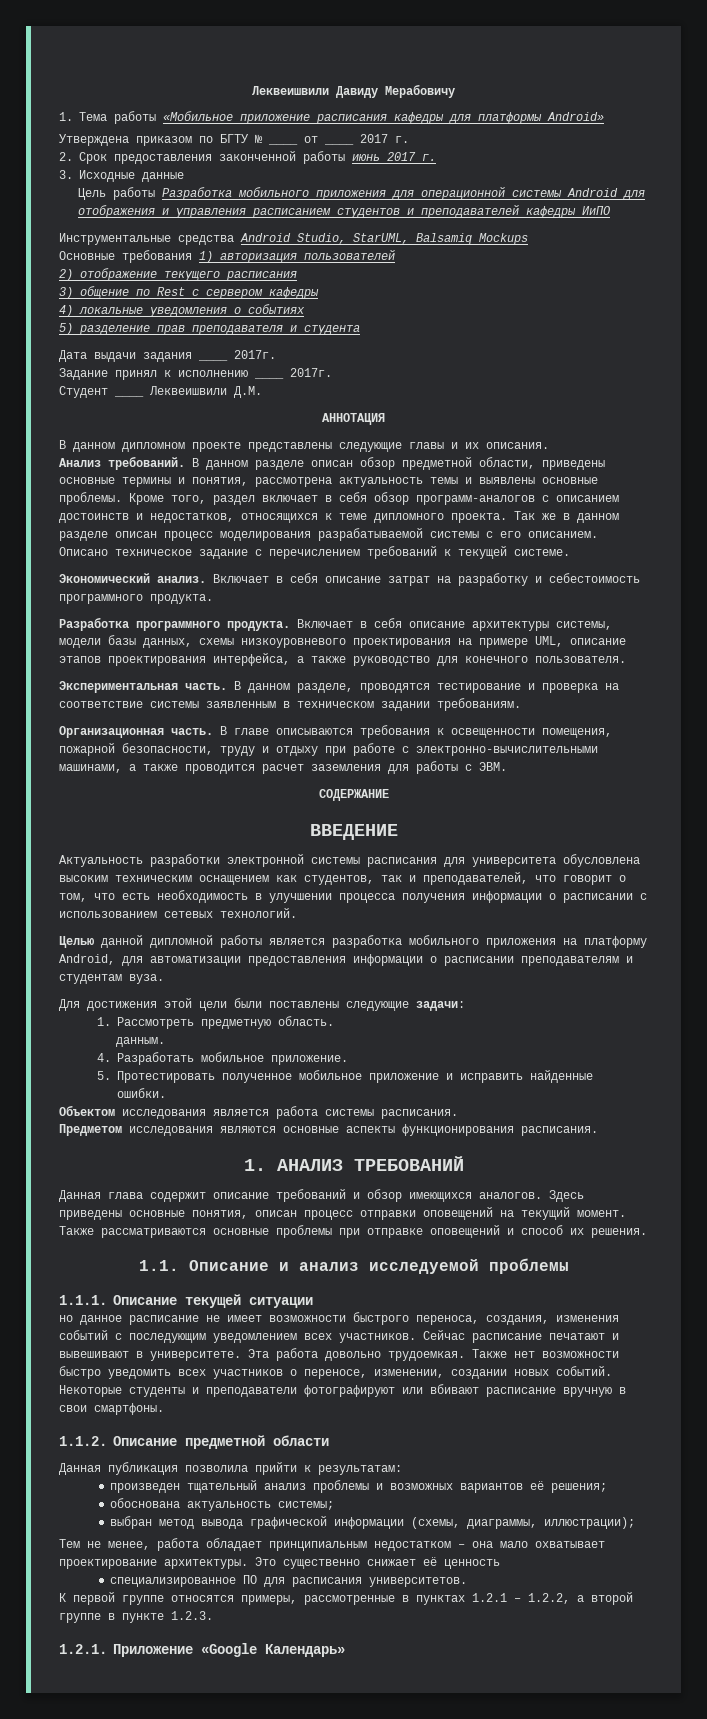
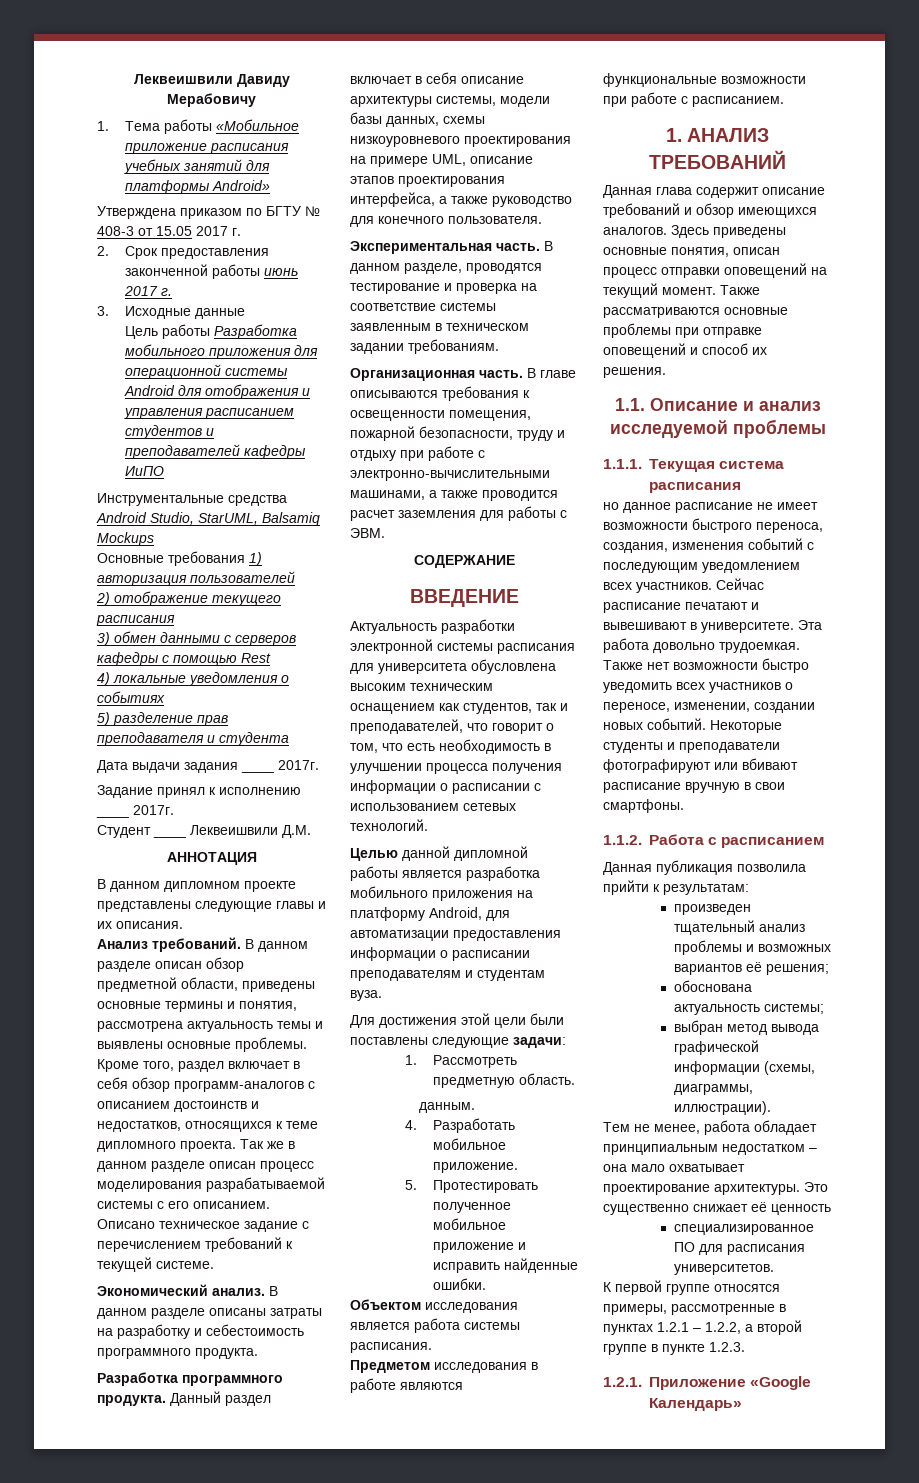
- 1. Тема работы «Мобильное приложение расписания кафедры для платформы Android»
+ 1. Тема работы «Мобильное приложение расписания учебных занятий для платформы Android»
- Утверждена приказом по БГТУ № ____ от ____ 2017 г.
+ Утверждена приказом по БГТУ № 408-3 от 15.05 2017 г.
- 3) общение по Rest с сервером кафедры
+ 3) обмен данными с серверов кафедры с помощью Rest
- Включает в себя описание затрат на разработку и себестоимость программного продукта.
+ В данном разделе описаны затраты на разработку и себестоимость программного продукта.
- Включает в себя описание архитектуры системы, модели базы данных, схемы низкоуровневого проектирования на примере UML, описание этапов проектирования интерфейса, а также руководство для конечного пользователя.
+ Данный раздел включает в себя описание архитектуры системы, модели базы данных, схемы низкоуровневого проектирования на примере UML, описание этапов проектирования интерфейса, а также руководство для конечного пользователя.
- Предметом исследования являются основные аспекты функционирования расписания.
+ Предметом исследования в работе являются функциональные возможности при работе с расписанием.
- 1.1.1. Описание текущей ситуации
+ 1.1.1. Текущая система расписания
- 1.1.2. Описание предметной области
+ 1.1.2. Работа с расписанием
- выбран метод вывода графической информации (схемы, диаграммы, иллюстрации);
+ выбран метод вывода графической информации (схемы, диаграммы, иллюстрации).

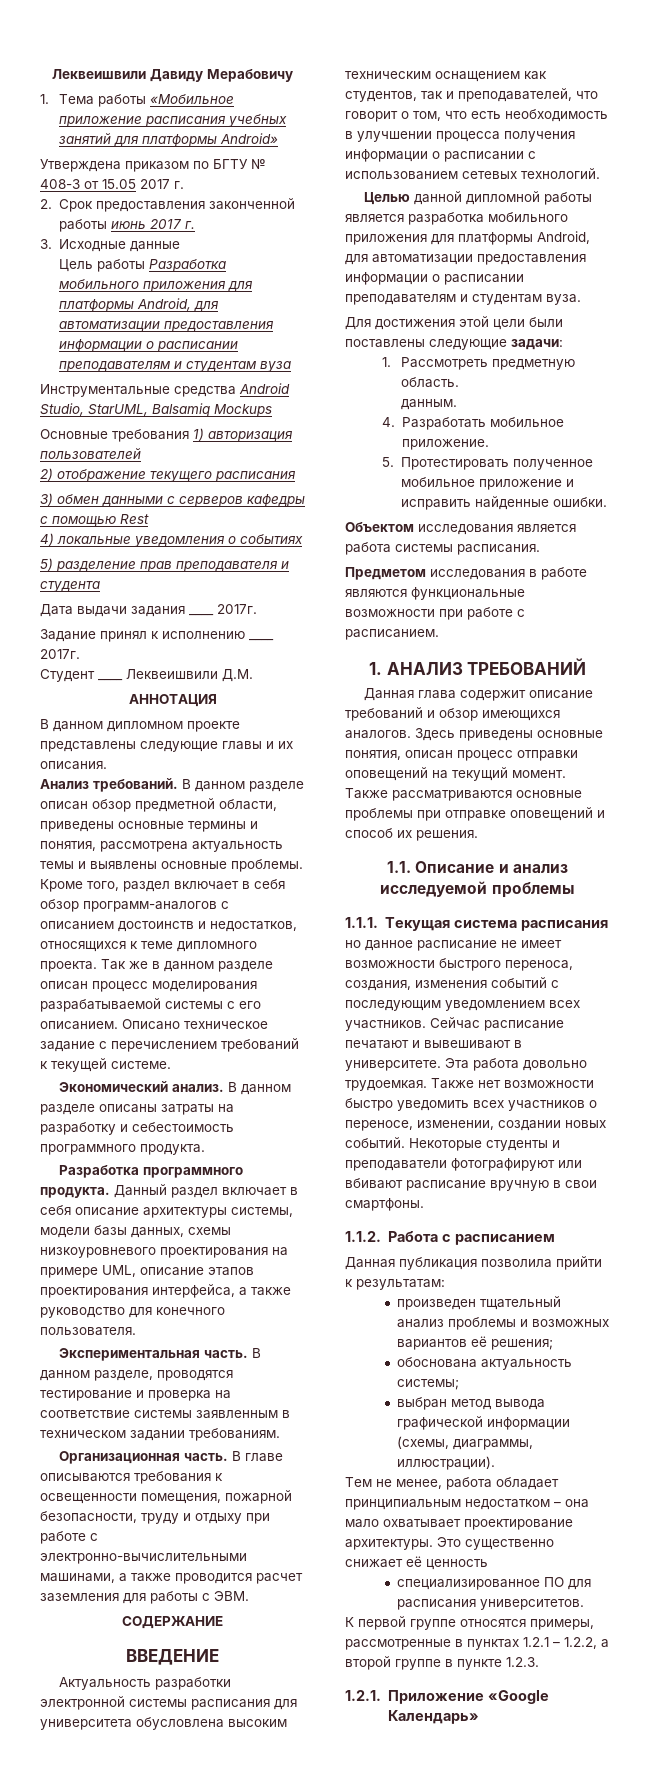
- Цель работы Разработка мобильного приложения для операционной системы Android для отображения и управления расписанием студентов и преподавателей кафедры ИиПО
+ Цель работы Разработка мобильного приложения для платформы Android, для автоматизации предоставления информации о расписании преподавателям и студентам вуза
- Целью данной дипломной работы является разработка мобильного приложения на платформу Android, для автоматизации предоставления информации о расписании преподавателям и студентам вуза.
+ Целью данной дипломной работы является разработка мобильного приложения для платформы Android, для автоматизации предоставления информации о расписании преподавателям и студентам вуза.

